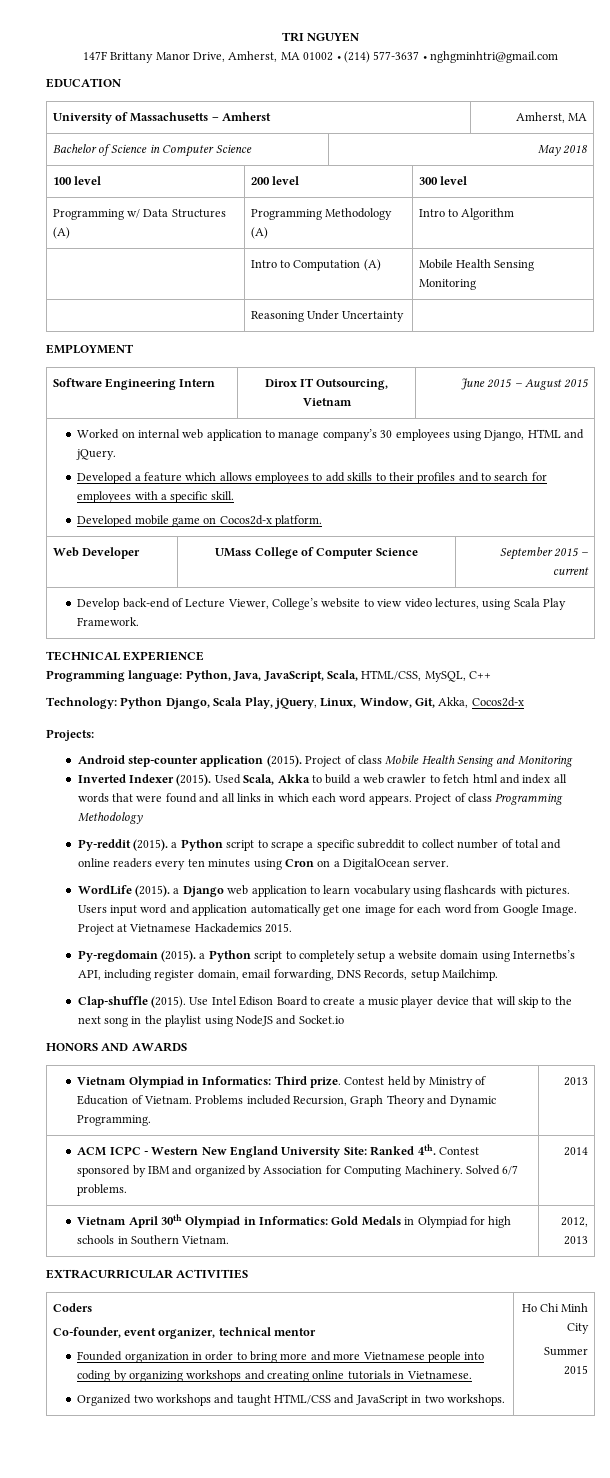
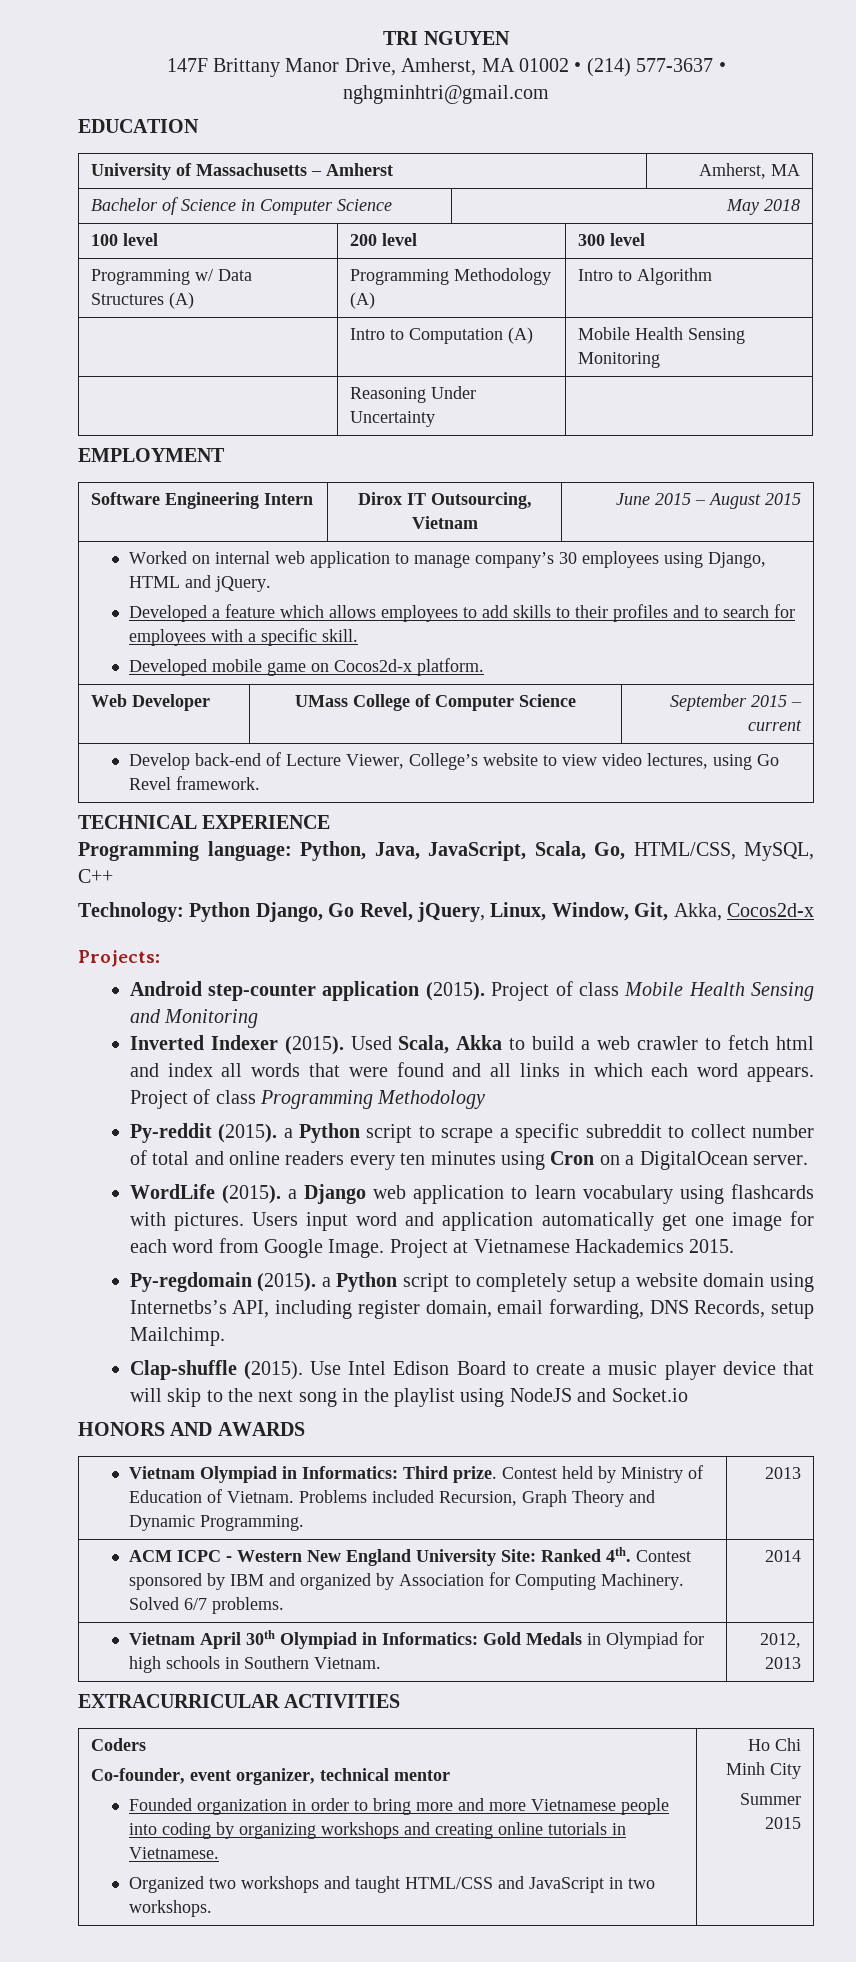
- Develop back-end of Lecture Viewer, College’s website to view video lectures, using Scala Play Framework.
+ Develop back-end of Lecture Viewer, College’s website to view video lectures, using Go Revel framework.
- Programming language: Python, Java, JavaScript, Scala, HTML/CSS, MySQL, C++
+ Programming language: Python, Java, JavaScript, Scala, Go, HTML/CSS, MySQL, C++
- Technology: Python Django, Scala Play, jQuery, Linux, Window, Git, Akka, Cocos2d-x
+ Technology: Python Django, Go Revel, jQuery, Linux, Window, Git, Akka, Cocos2d-x

